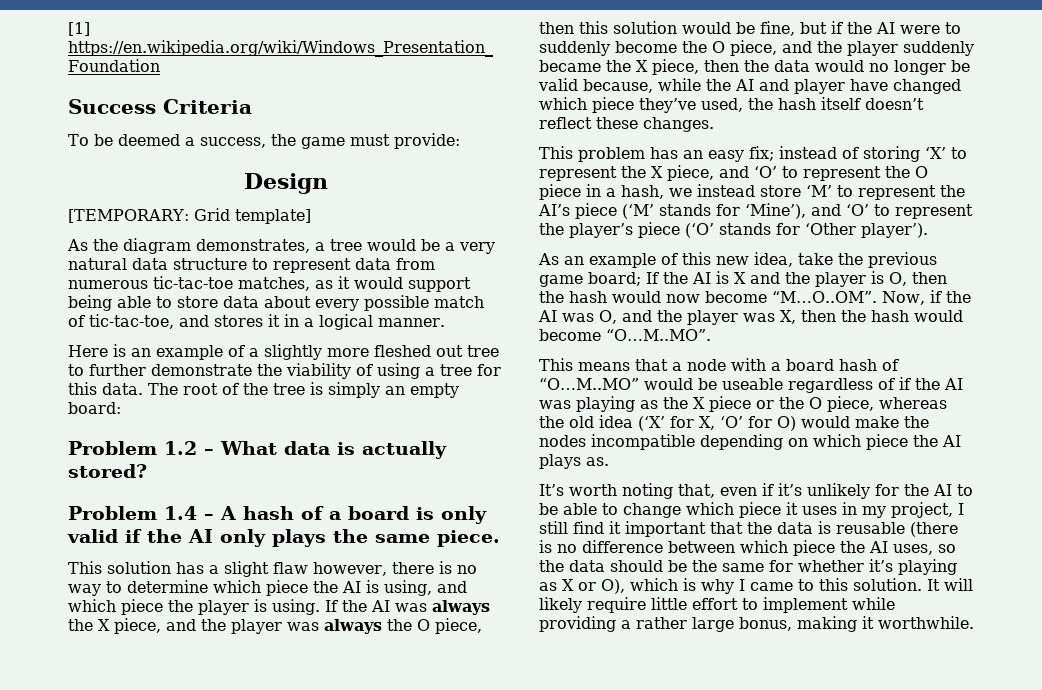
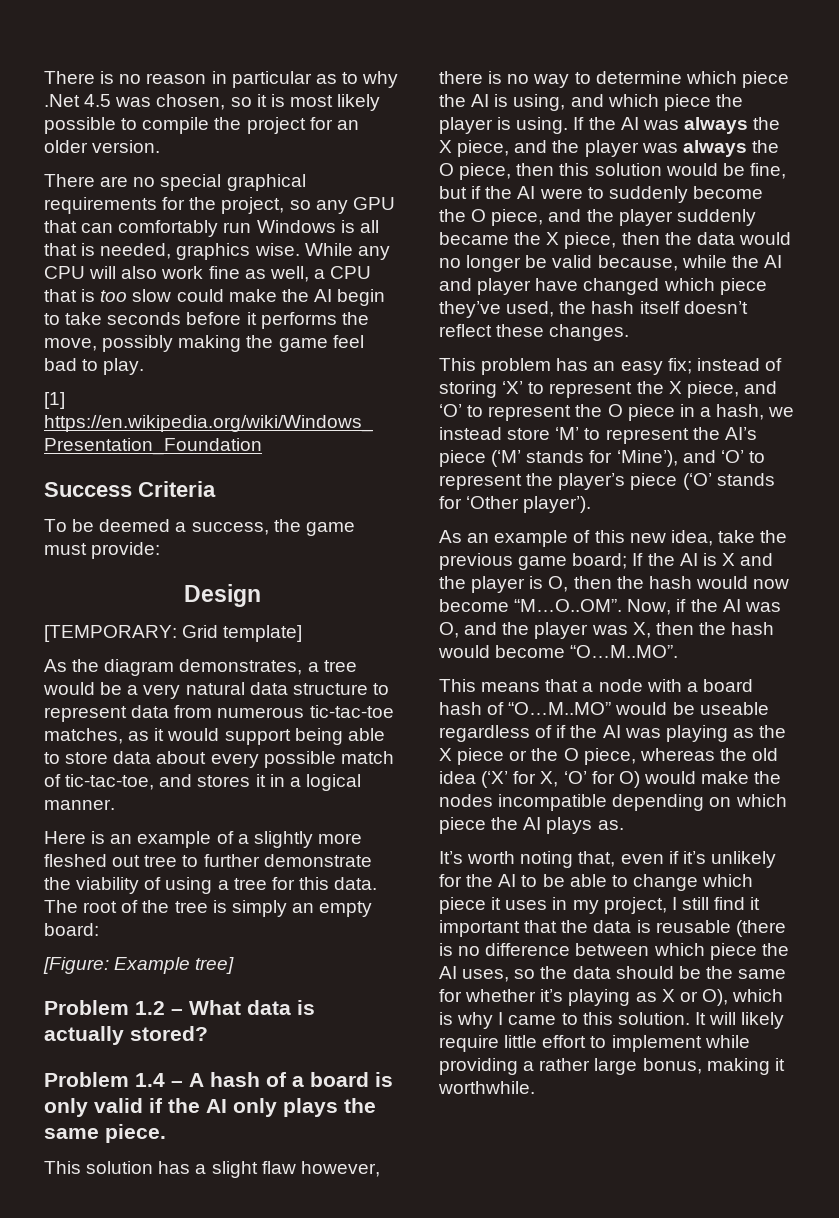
+ There is no reason in particular as to why .Net 4.5 was chosen, so it is most likely possible to compile the project for an older version.
+ There are no special graphical requirements for the project, so any GPU that can comfortably run Windows is all that is needed, graphics wise. While any CPU will also work fine as well, a CPU that is too slow could make the AI begin to take seconds before it performs the move, possibly making the game feel bad to play.
+ [Figure: Example tree]

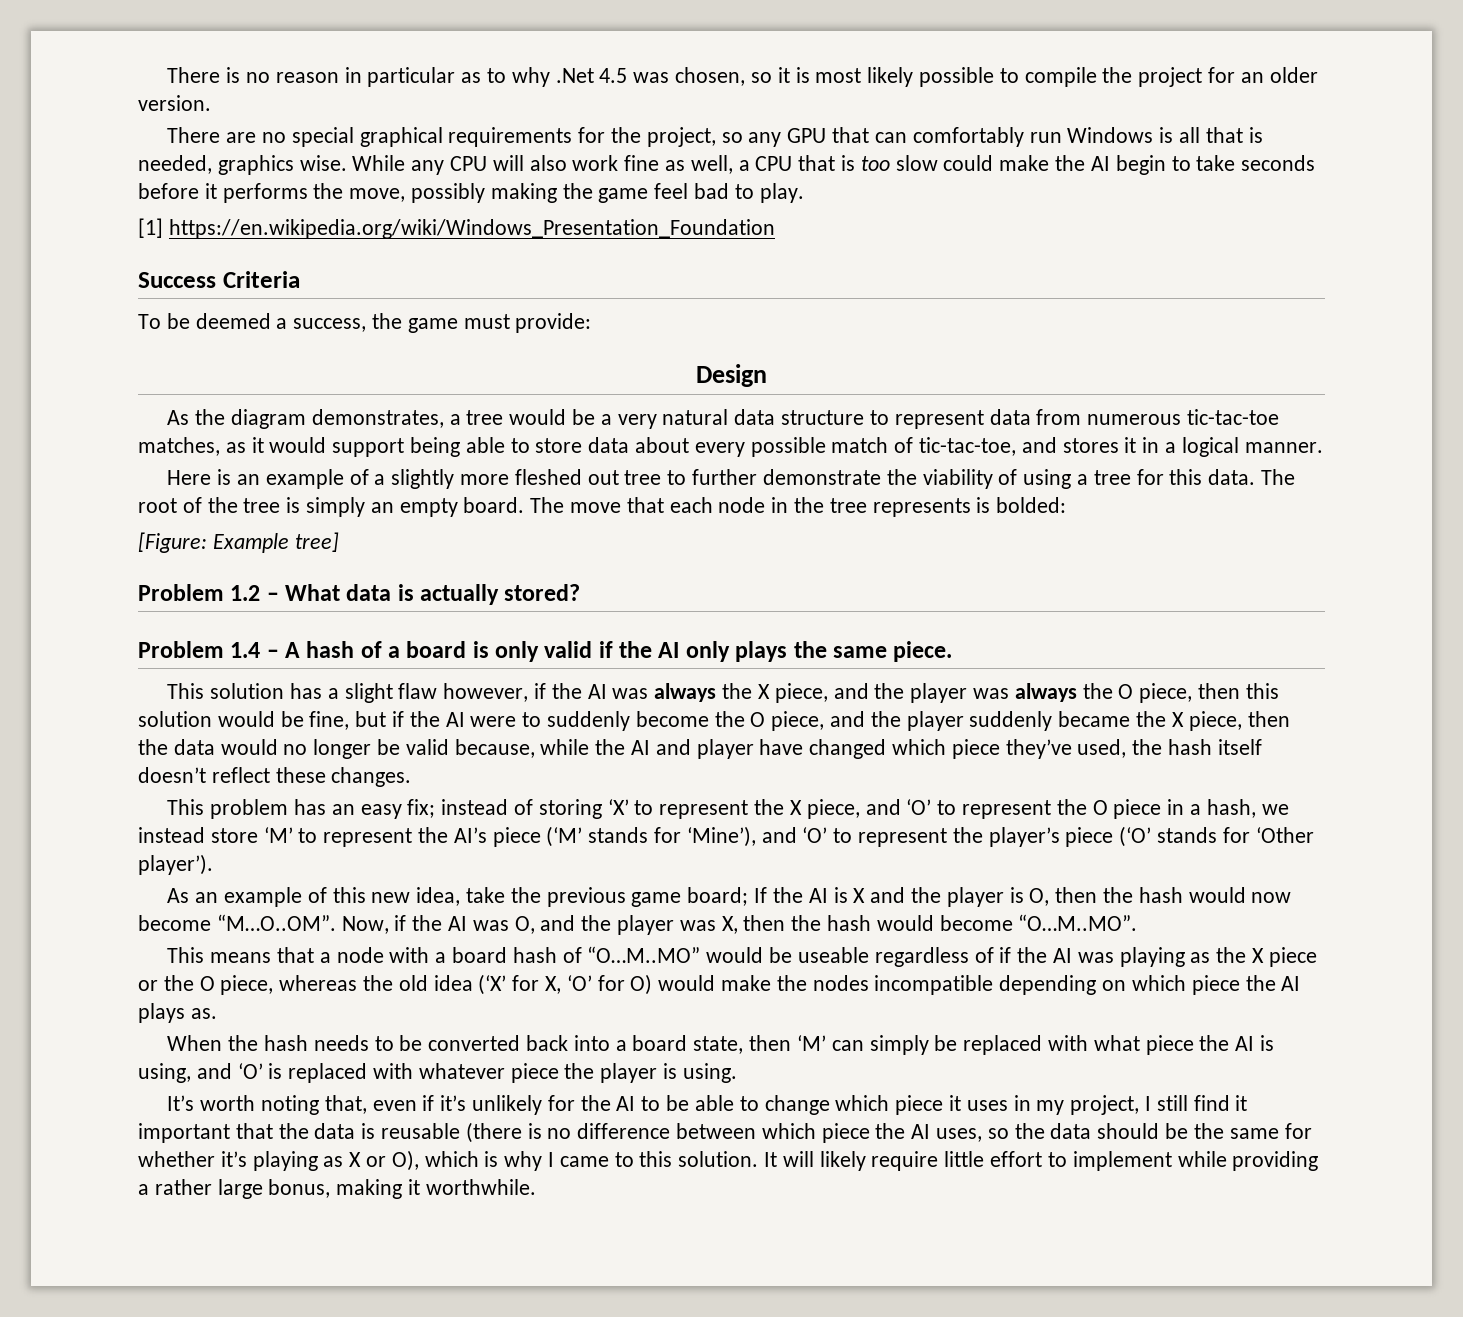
- [TEMPORARY: Grid template]
- The root of the tree is simply an empty board:
+ The root of the tree is simply an empty board. The move that each node in the tree represents is bolded:
- This solution has a slight flaw however, there is no way to determine which piece the AI is using, and which piece the player is using. If the AI was always the X piece, and the player was always the O piece, then this solution would be fine, but if the AI were to suddenly become the O piece, and the player suddenly became the X piece, then the data would no longer be valid because, while the AI and player have changed which piece they’ve used, the hash itself doesn’t reflect these changes.
+ This solution has a slight flaw however, if the AI was always the X piece, and the player was always the O piece, then this solution would be fine, but if the AI were to suddenly become the O piece, and the player suddenly became the X piece, then the data would no longer be valid because, while the AI and player have changed which piece they’ve used, the hash itself doesn’t reflect these changes.
+ When the hash needs to be converted back into a board state, then ‘M’ can simply be replaced with what piece the AI is using, and ‘O’ is replaced with whatever piece the player is using.

